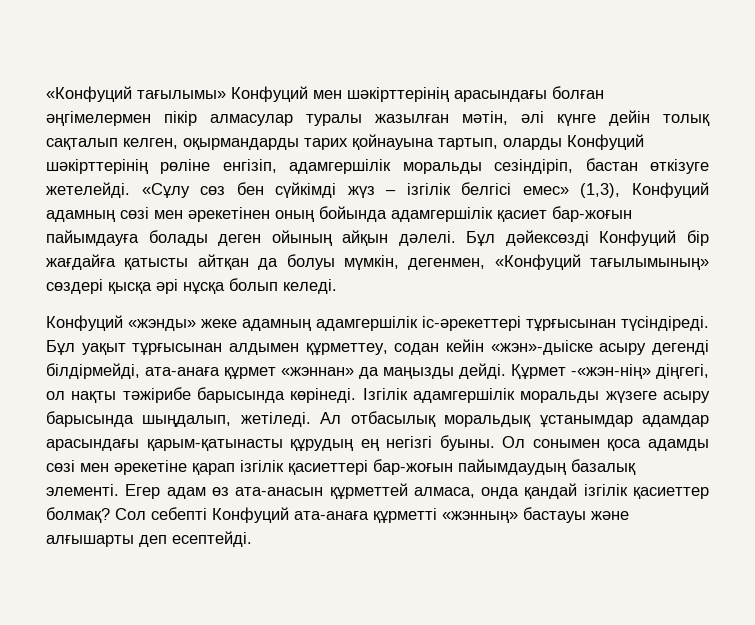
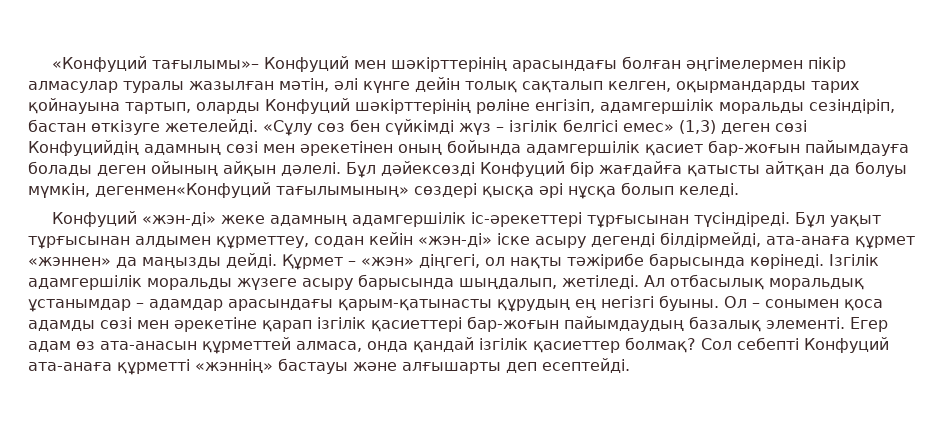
- «Конфуций тағылымы» Конфуций мен шәкірттерінің арасындағы болған әңгімелермен пікір алмасулар туралы жазылған мәтін, әлі күнге дейін толық сақталып келген, оқырмандарды тарих қойнауына тартып, оларды Конфуций шәкірттерінің рөліне енгізіп, адамгершілік моральды сезіндіріп, бастан өткізуге жетелейді.
+ «Конфуций тағылымы»– Конфуций мен шәкірттерінің арасындағы болған әңгімелермен пікір алмасулар туралы жазылған мәтін, әлі күнге дейін толық сақталып келген, оқырмандарды тарих қойнауына тартып, оларды Конфуций шәкірттерінің рөліне енгізіп, адамгершілік моральды сезіндіріп, бастан өткізуге жетелейді.
- «Сұлу сөз бен сүйкімді жүз – ізгілік белгісі емес» (1,3), Конфуций адамның сөзі мен әрекетінен оның бойында адамгершілік қасиет бар-жоғын пайымдауға болады деген ойының айқын дәлелі.
+ «Сұлу сөз бен сүйкімді жүз – ізгілік белгісі емес» (1,3) деген сөзі Конфуцийдің адамның сөзі мен әрекетінен оның бойында адамгершілік қасиет бар-жоғын пайымдауға болады деген ойының айқын дәлелі.
- Бұл дәйексөзді Конфуций бір жағдайға қатысты айтқан да болуы мүмкін, дегенмен, «Конфуций тағылымының» сөздері қысқа әрі нұсқа болып келеді.
+ Бұл дәйексөзді Конфуций бір жағдайға қатысты айтқан да болуы мүмкін, дегенмен«Конфуций тағылымының» сөздері қысқа әрі нұсқа болып келеді.
- Конфуций «жэнды» жеке адамның адамгершілік іс-әрекеттері тұрғысынан түсіндіреді.
+ Конфуций «жэн-ді» жеке адамның адамгершілік іс-әрекеттері тұрғысынан түсіндіреді.
- Бұл уақыт тұрғысынан алдымен құрметтеу, содан кейін «жэн»-дыіске асыру дегенді білдірмейді, ата-анаға құрмет «жэннан» да маңызды дейді.
+ Бұл уақыт тұрғысынан алдымен құрметтеу, содан кейін «жэн-ді» іске асыру дегенді білдірмейді, ата-анаға құрмет «жэннен» да маңызды дейді.
- Құрмет -«жэн-нің» діңгегі, ол нақты тәжірибе барысында көрінеді.
+ Құрмет – «жэн» діңгегі, ол нақты тәжірибе барысында көрінеді.
- Ал отбасылық моральдық ұстанымдар адамдар арасындағы қарым-қатынасты құрудың ең негізгі буыны.
+ Ал отбасылық моральдық ұстанымдар – адамдар арасындағы қарым-қатынасты құрудың ең негізгі буыны.
- Ол сонымен қоса адамды сөзі мен әрекетіне қарап ізгілік қасиеттері бар-жоғын пайымдаудың базалық элементі.
+ Ол – сонымен қоса адамды сөзі мен әрекетіне қарап ізгілік қасиеттері бар-жоғын пайымдаудың базалық элементі.
- Сол себепті Конфуций ата-анаға құрметті «жэнның» бастауы және алғышарты деп есептейді.
+ Сол себепті Конфуций ата-анаға құрметті «жэннің» бастауы және алғышарты деп есептейді.

